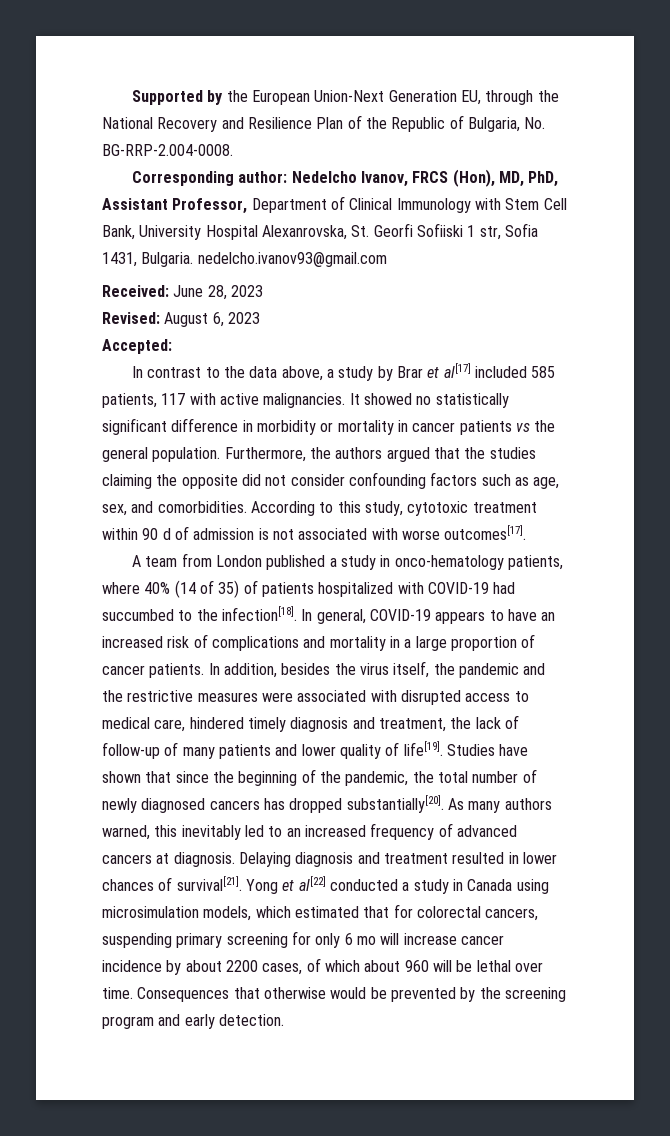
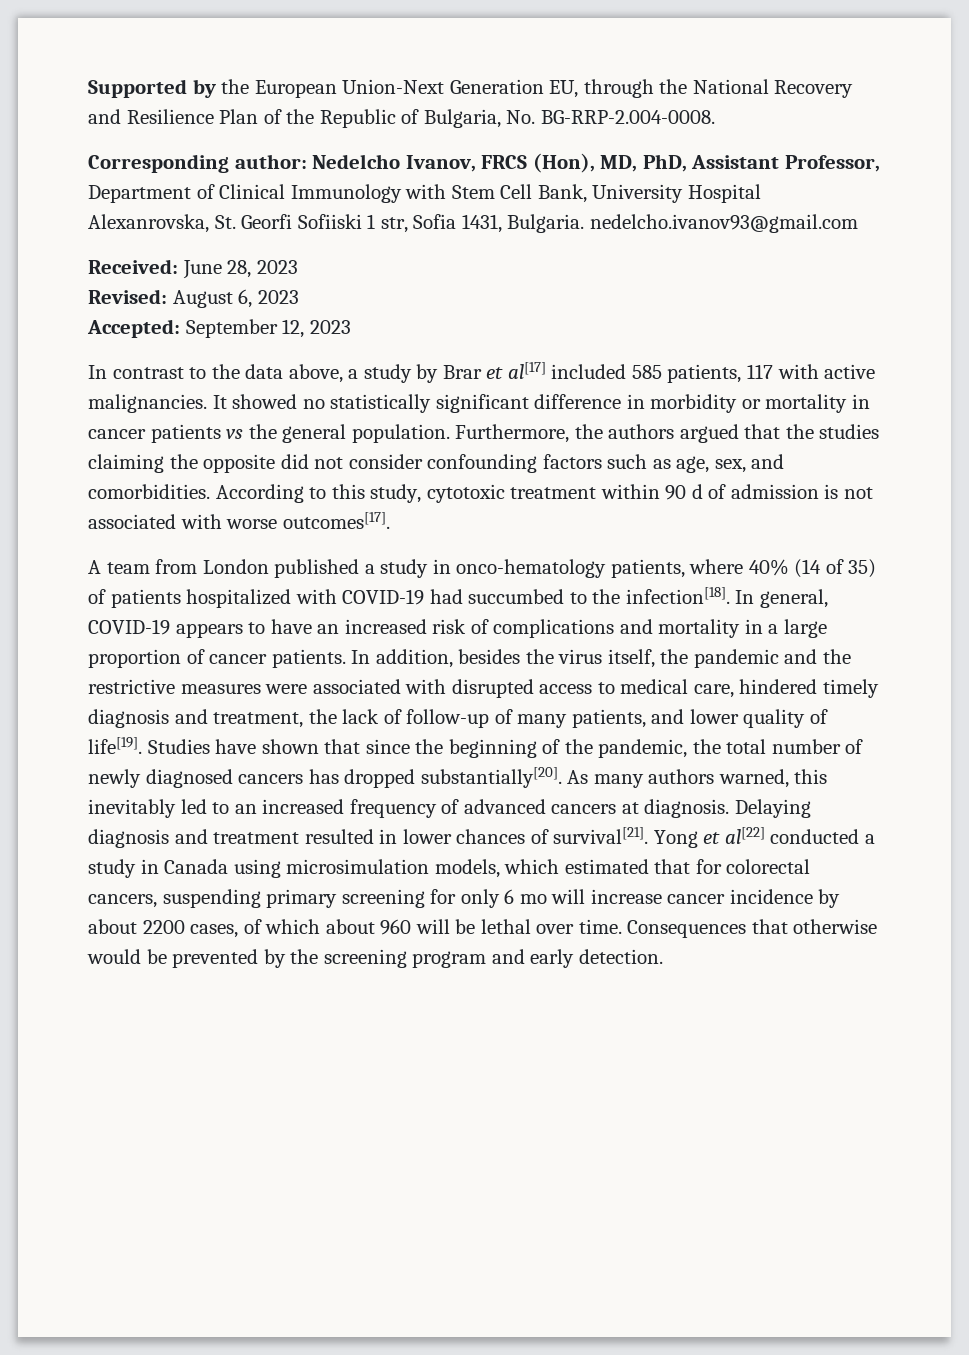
- Accepted:
+ Accepted: September 12, 2023
- In addition, besides the virus itself, the pandemic and the restrictive measures were associated with disrupted access to medical care, hindered timely diagnosis and treatment, the lack of follow-up of many patients and lower quality of life[19].
+ In addition, besides the virus itself, the pandemic and the restrictive measures were associated with disrupted access to medical care, hindered timely diagnosis and treatment, the lack of follow-up of many patients, and lower quality of life[19].

